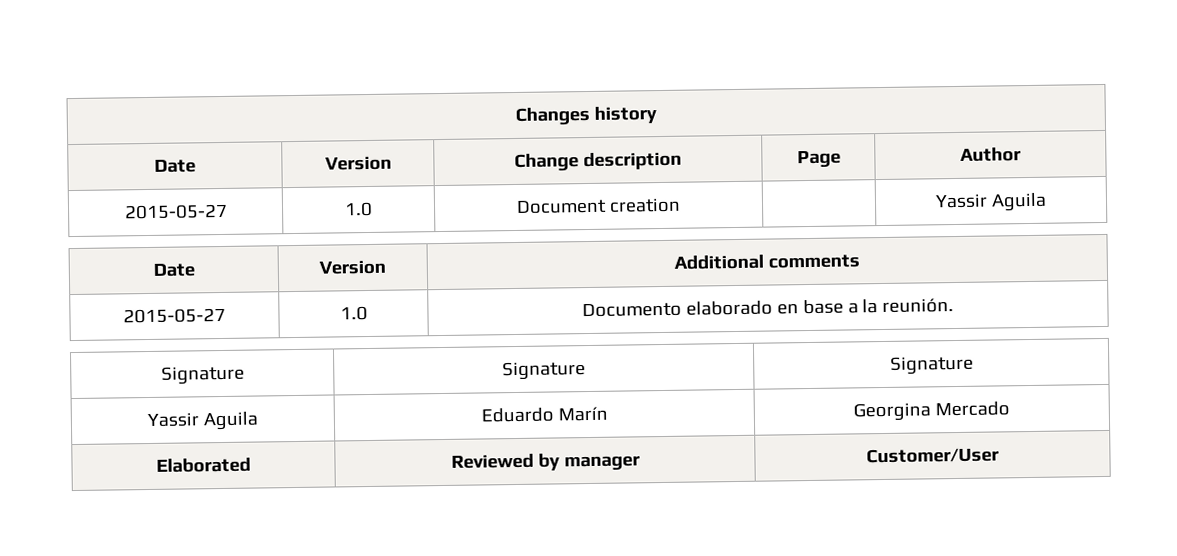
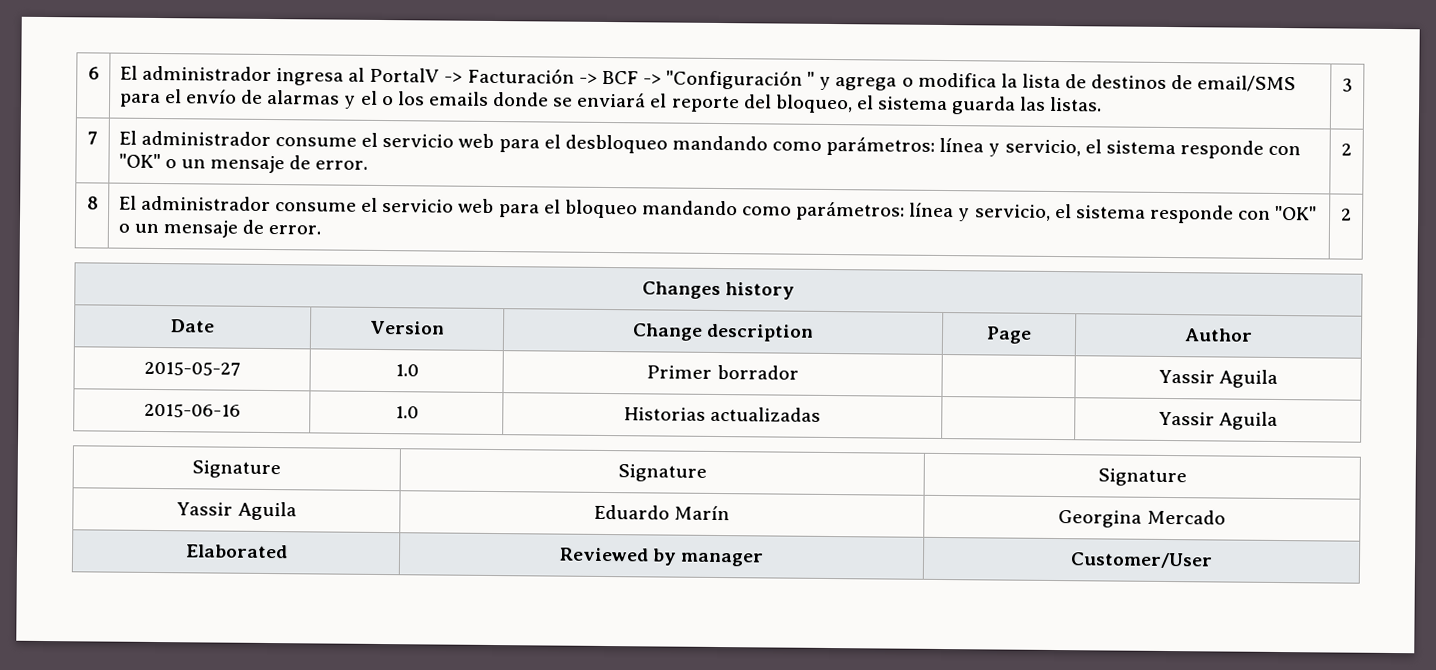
+ 6 | El administrador ingresa al PortalV -> Facturación -> BCF -> "Configuración " y agrega o modifica la lista de destinos de email/SMS para el envío de alarmas y el o los emails donde se enviará el reporte del bloqueo, el sistema guarda las listas. | 3
+ 7 | El administrador consume el servicio web para el desbloqueo mandando como parámetros: línea y servicio, el sistema responde con "OK" o un mensaje de error. | 2
+ 8 | El administrador consume el servicio web para el bloqueo mandando como parámetros: línea y servicio, el sistema responde con "OK" o un mensaje de error. | 2
- 2015-05-27 | 1.0 | Document creation | | Yassir Aguila
- Date | Version | Additional comments
- 2015-05-27 | 1.0 | Documento elaborado en base a la reunión.
+ 2015-05-27 | 1.0 | Primer borrador | | Yassir Aguila
+ 2015-06-16 | 1.0 | Historias actualizadas | | Yassir Aguila

